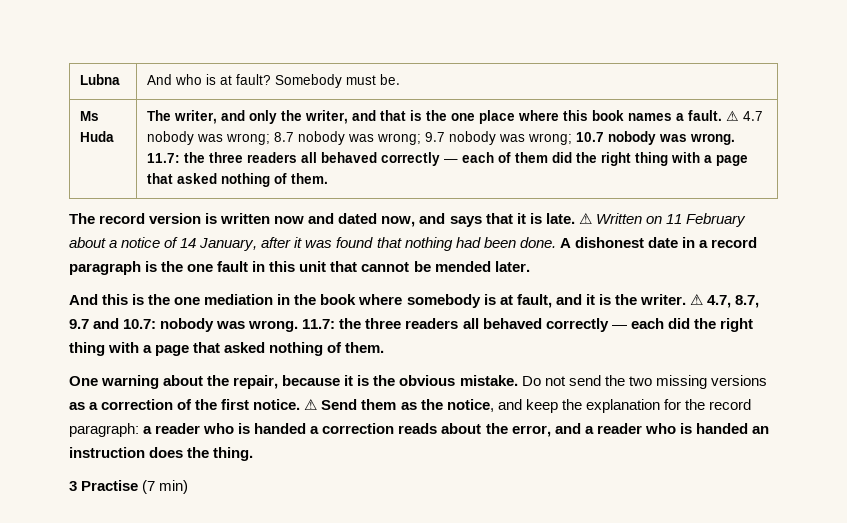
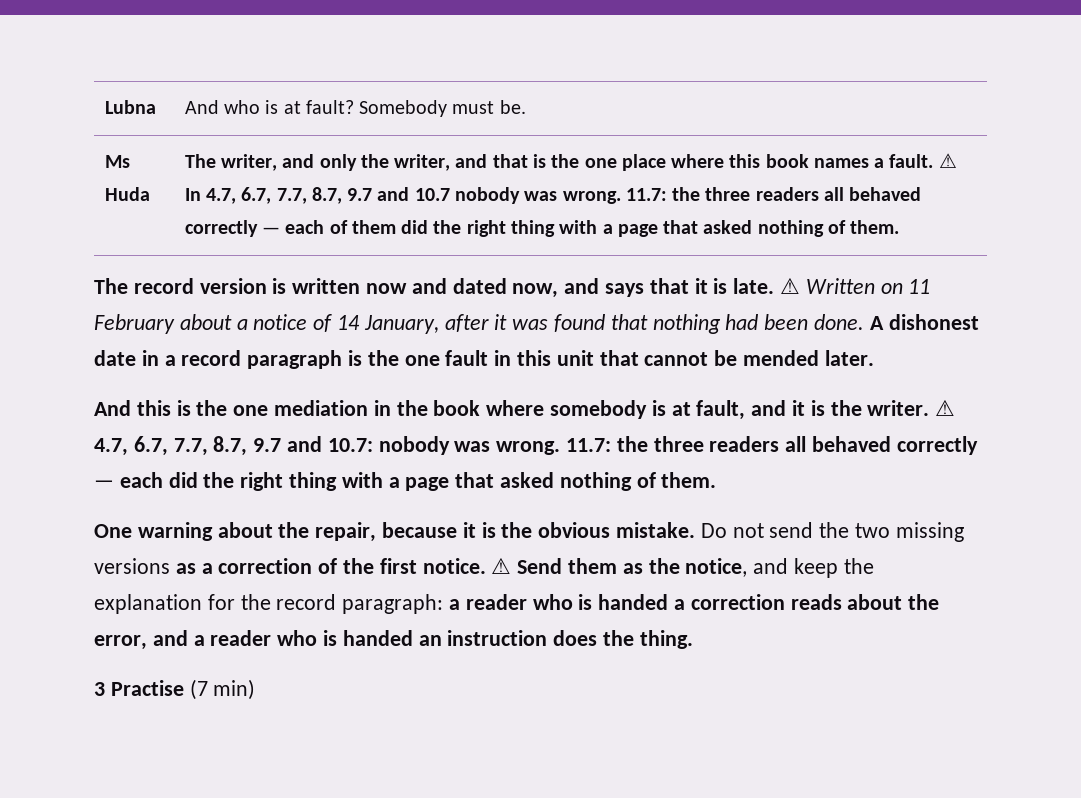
- ⚠ 4.7 nobody was wrong; 8.7 nobody was wrong; 9.7 nobody was wrong; 10.7 nobody was wrong.
+ ⚠ In 4.7, 6.7, 7.7, 8.7, 9.7 and 10.7 nobody was wrong.
- ⚠ 4.7, 8.7, 9.7 and 10.7: nobody was wrong.
+ ⚠ 4.7, 6.7, 7.7, 8.7, 9.7 and 10.7: nobody was wrong.

